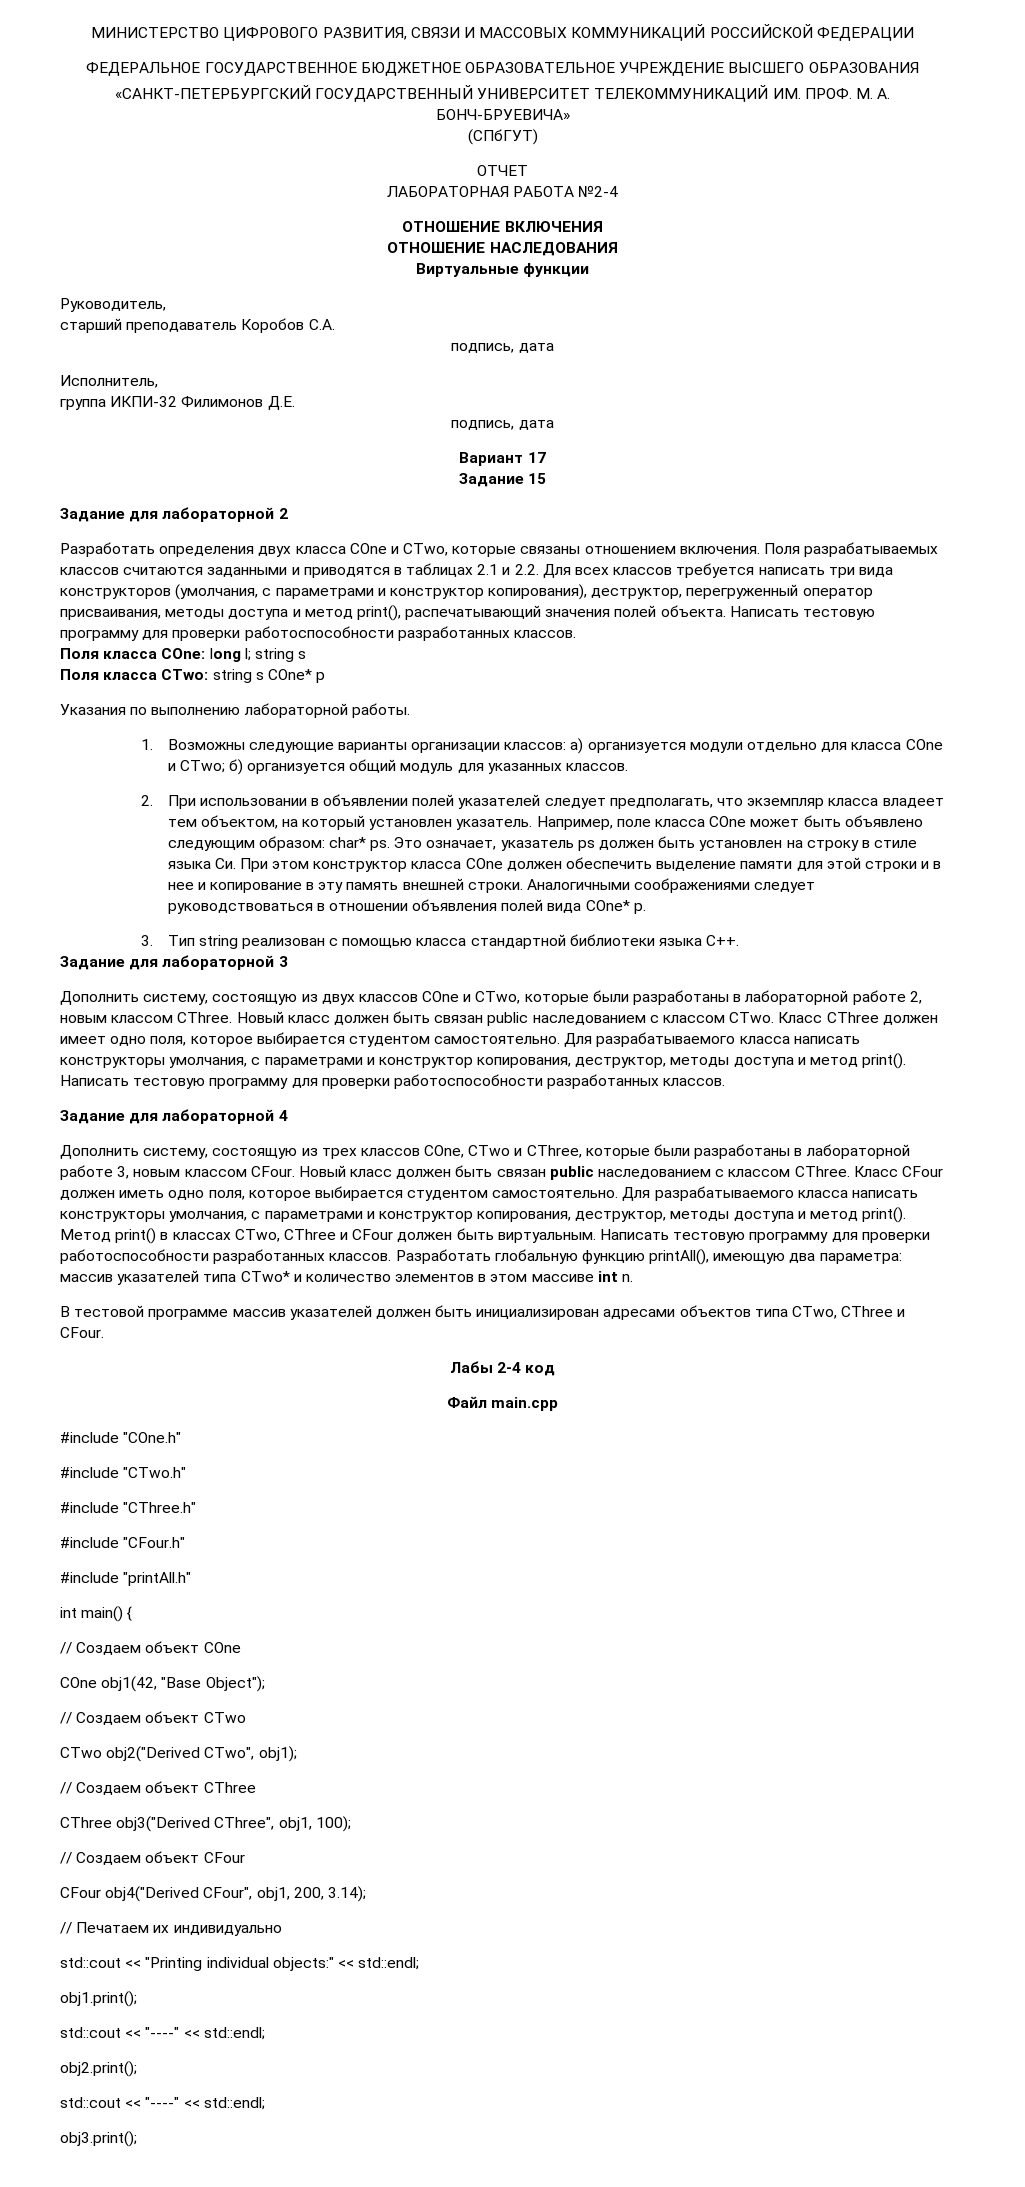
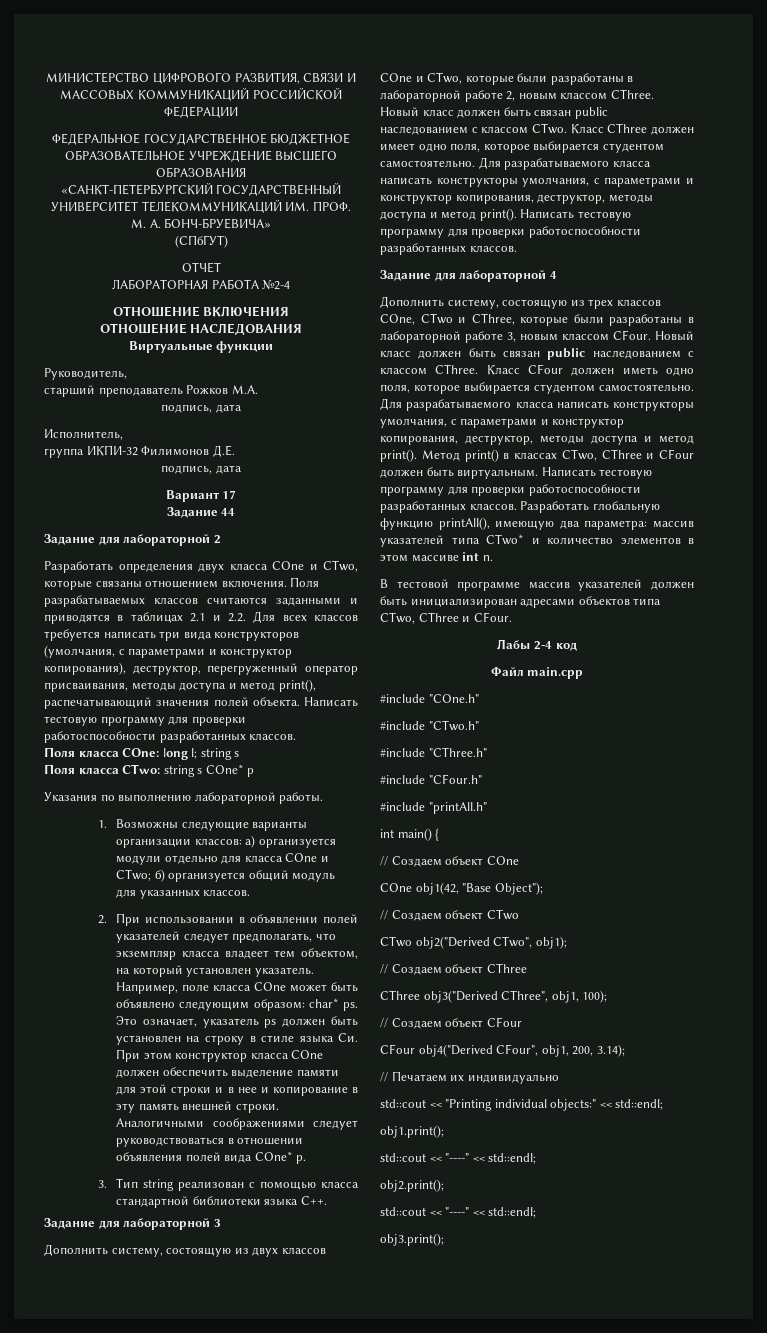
- старший преподаватель Коробов С.А.
+ старший преподаватель Рожков М.А.
- Задание 15
+ Задание 44

